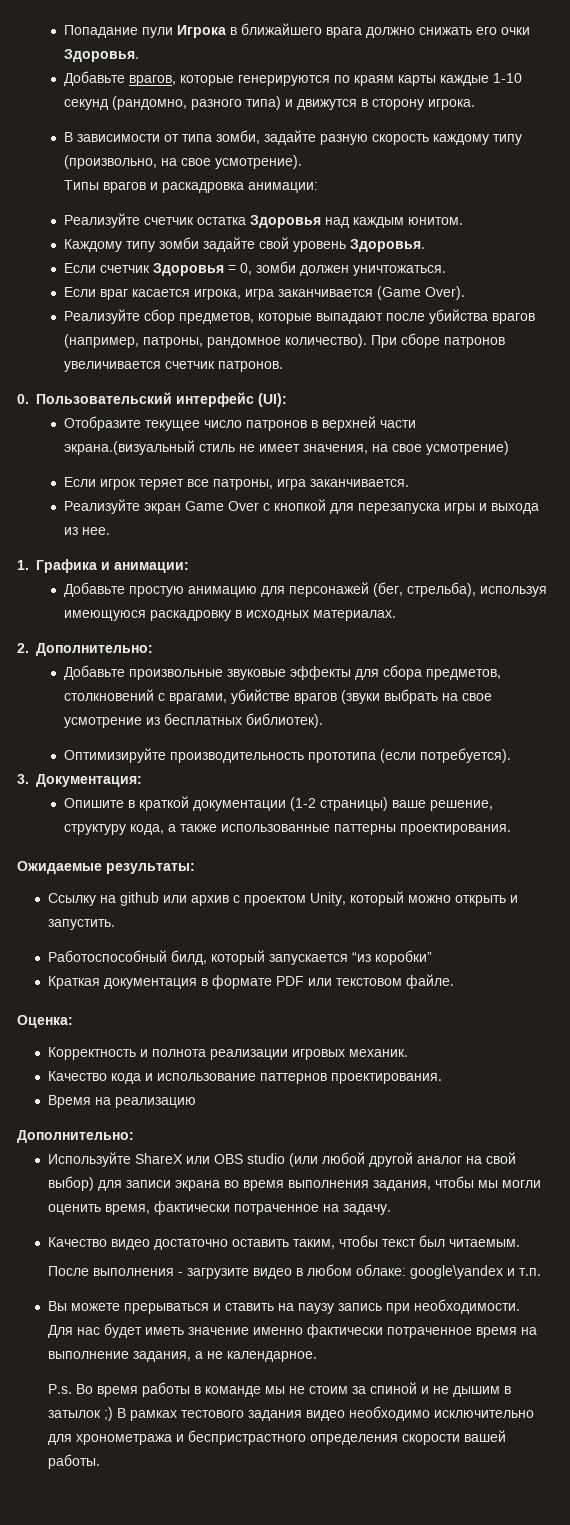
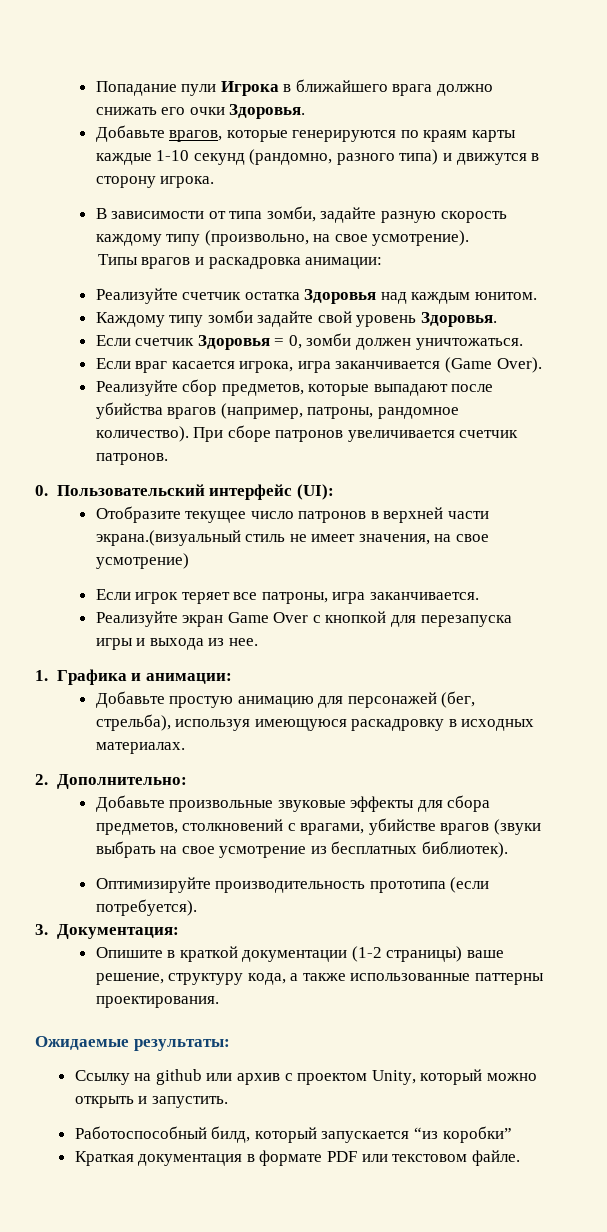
- Оценка:
- Корректность и полнота реализации игровых механик.
- Качество кода и использование паттернов проектирования.
- Время на реализацию
- Дополнительно:
- Используйте ShareX или OBS studio (или любой другой аналог на свой выбор) для записи экрана во время выполнения задания, чтобы мы могли оценить время, фактически потраченное на задачу.
- Качество видео достаточно оставить таким, чтобы текст был читаемым.
- После выполнения - загрузите видео в любом облаке: google\yandex и т.п.
- Вы можете прерываться и ставить на паузу запись при необходимости. Для нас будет иметь значение именно фактически потраченное время на выполнение задания, а не календарное.
- P.s. Во время работы в команде мы не стоим за спиной и не дышим в затылок ;) В рамках тестового задания видео необходимо исключительно для хронометража и беспристрастного определения скорости вашей работы.

